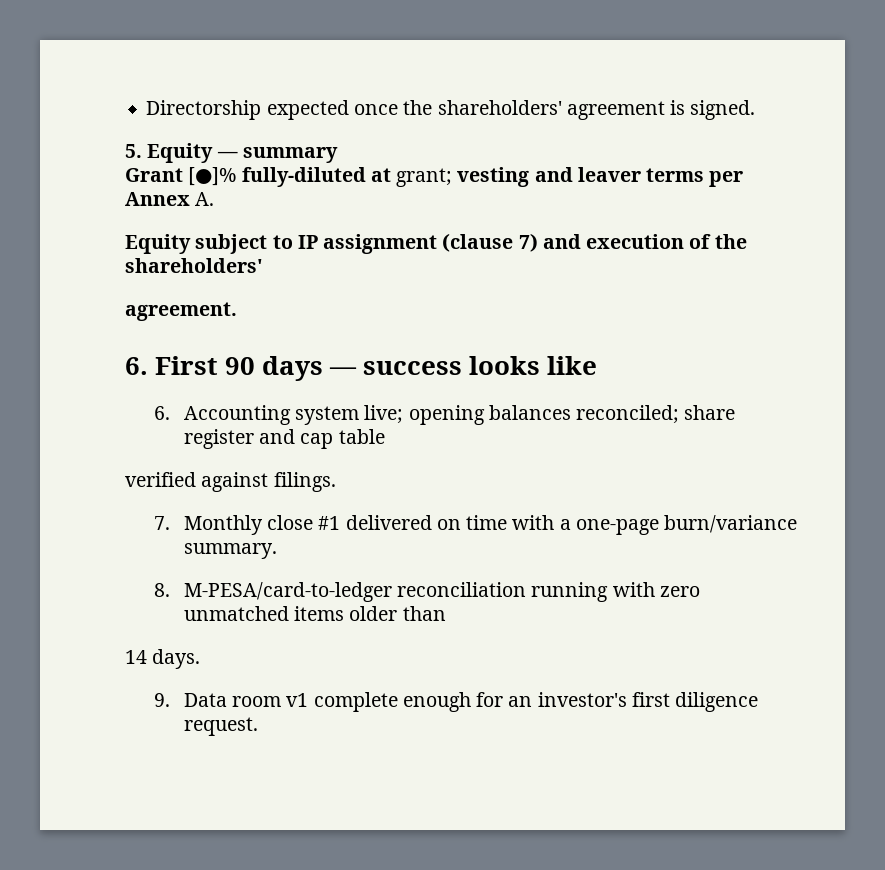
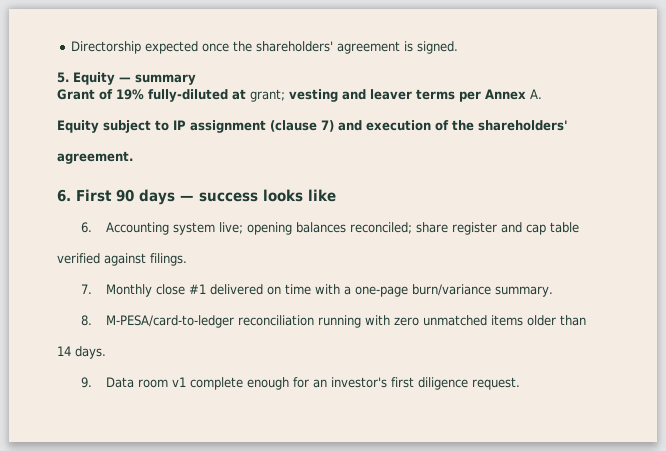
- Grant [●]% fully-diluted at grant; vesting and leaver terms per Annex A.
+ Grant of 19% fully-diluted at grant; vesting and leaver terms per Annex A.

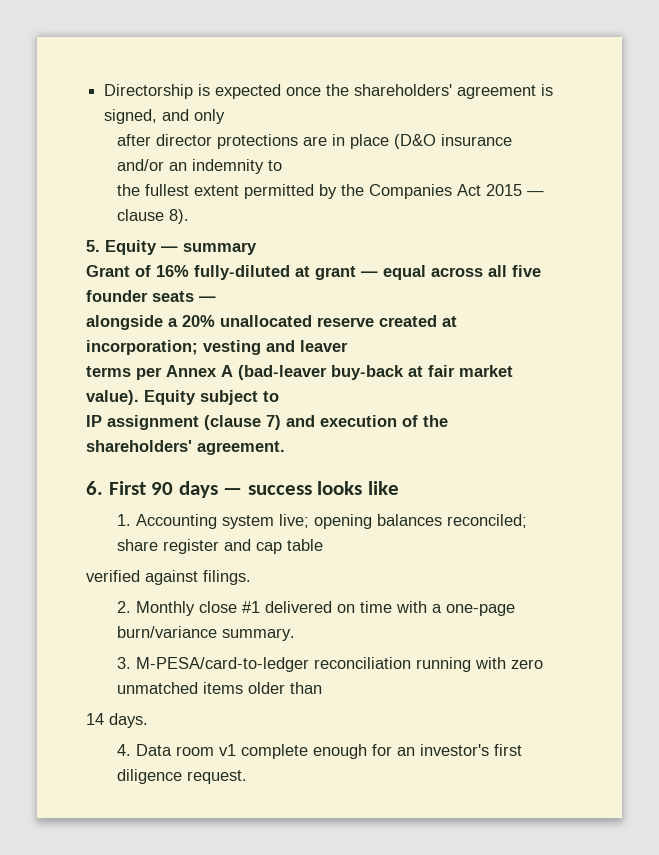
- Directorship expected once the shareholders' agreement is signed.
+ Directorship is expected once the shareholders' agreement is signed, and only
+ after director protections are in place (D&O insurance and/or an indemnity to
+ the fullest extent permitted by the Companies Act 2015 — clause 8).
- Grant of 19% fully-diluted at grant; vesting and leaver terms per Annex A.
- Equity subject to IP assignment (clause 7) and execution of the shareholders'
- agreement.
+ Grant of 16% fully-diluted at grant — equal across all five founder seats —
+ alongside a 20% unallocated reserve created at incorporation; vesting and leaver
+ terms per Annex A (bad-leaver buy-back at fair market value). Equity subject to
+ IP assignment (clause 7) and execution of the shareholders' agreement.
- 6. Accounting system live; opening balances reconciled; share register and cap table
+ 1. Accounting system live; opening balances reconciled; share register and cap table
- 7. Monthly close #1 delivered on time with a one-page burn/variance summary.
+ 2. Monthly close #1 delivered on time with a one-page burn/variance summary.
- 8. M-PESA/card-to-ledger reconciliation running with zero unmatched items older than
+ 3. M-PESA/card-to-ledger reconciliation running with zero unmatched items older than
- 9. Data room v1 complete enough for an investor's first diligence request.
+ 4. Data room v1 complete enough for an investor's first diligence request.

